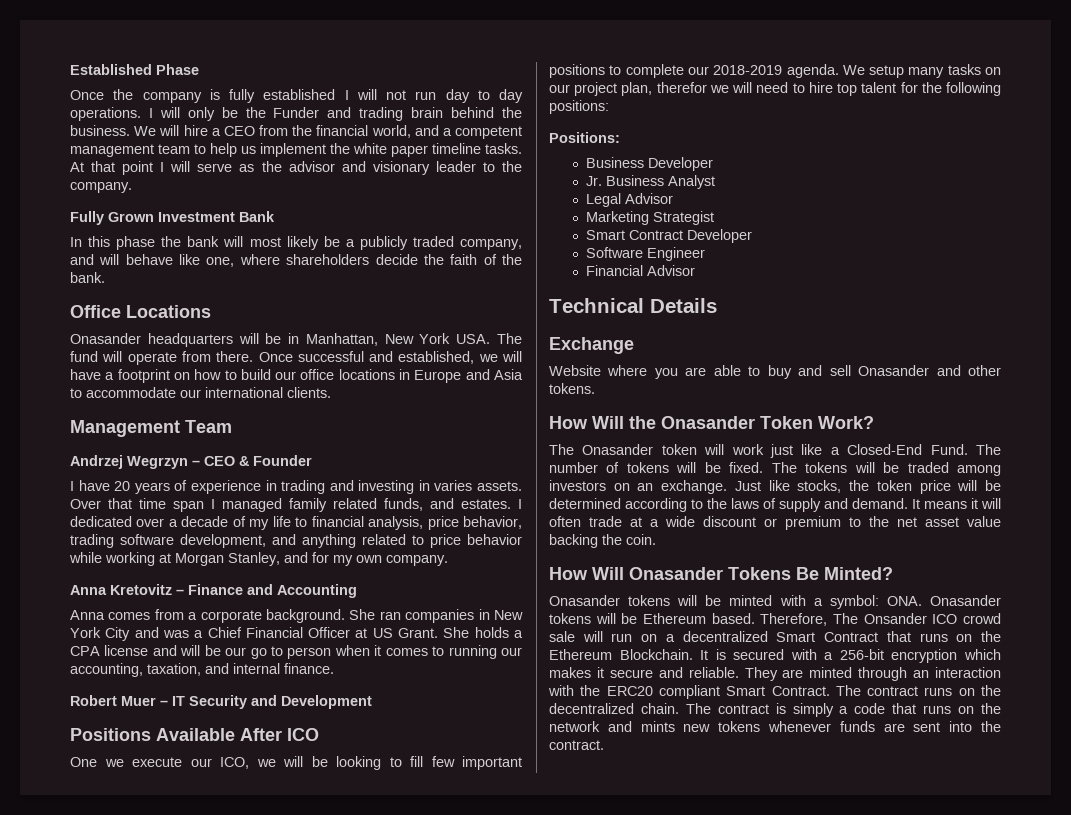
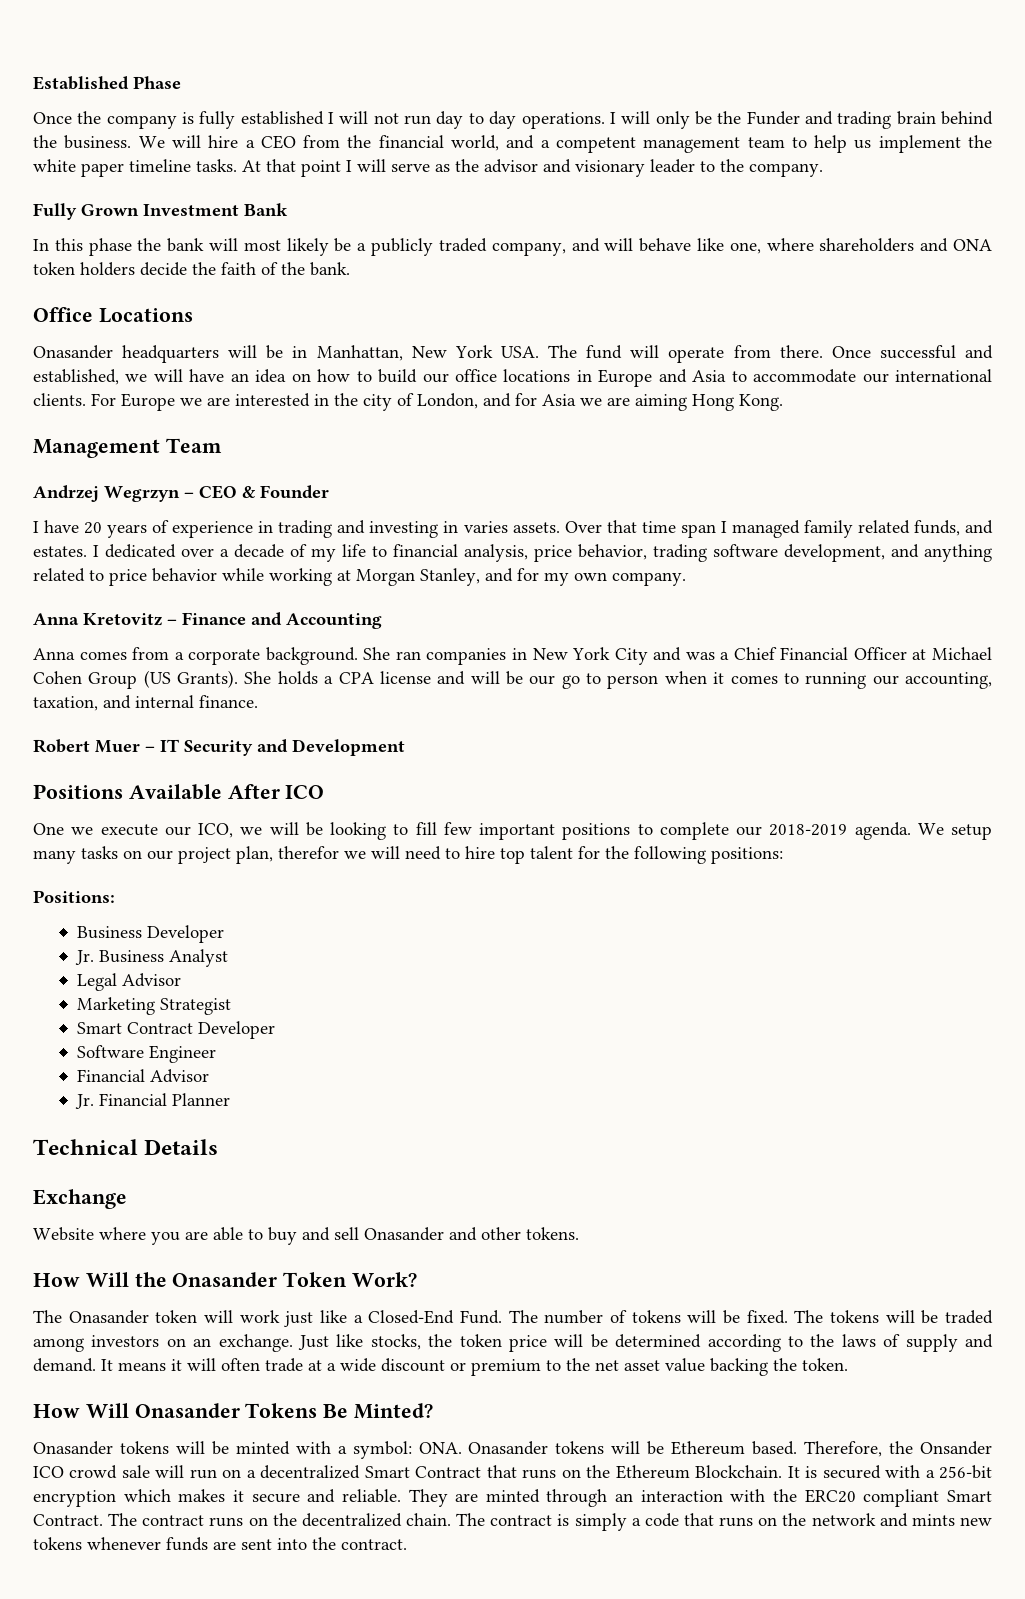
- In this phase the bank will most likely be a publicly traded company, and will behave like one, where shareholders decide the faith of the bank.
+ In this phase the bank will most likely be a publicly traded company, and will behave like one, where shareholders and ONA token holders decide the faith of the bank.
- Once successful and established, we will have a footprint on how to build our office locations in Europe and Asia to accommodate our international clients.
+ Once successful and established, we will have an idea on how to build our office locations in Europe and Asia to accommodate our international clients. For Europe we are interested in the city of London, and for Asia we are aiming Hong Kong.
- She ran companies in New York City and was a Chief Financial Officer at US Grant.
+ She ran companies in New York City and was a Chief Financial Officer at Michael Cohen Group (US Grants).
+ Jr. Financial Planner
- It means it will often trade at a wide discount or premium to the net asset value backing the coin.
+ It means it will often trade at a wide discount or premium to the net asset value backing the token.
- Therefore, The Onsander ICO crowd sale will run on a decentralized Smart Contract that runs on the Ethereum Blockchain.
+ Therefore, the Onsander ICO crowd sale will run on a decentralized Smart Contract that runs on the Ethereum Blockchain.

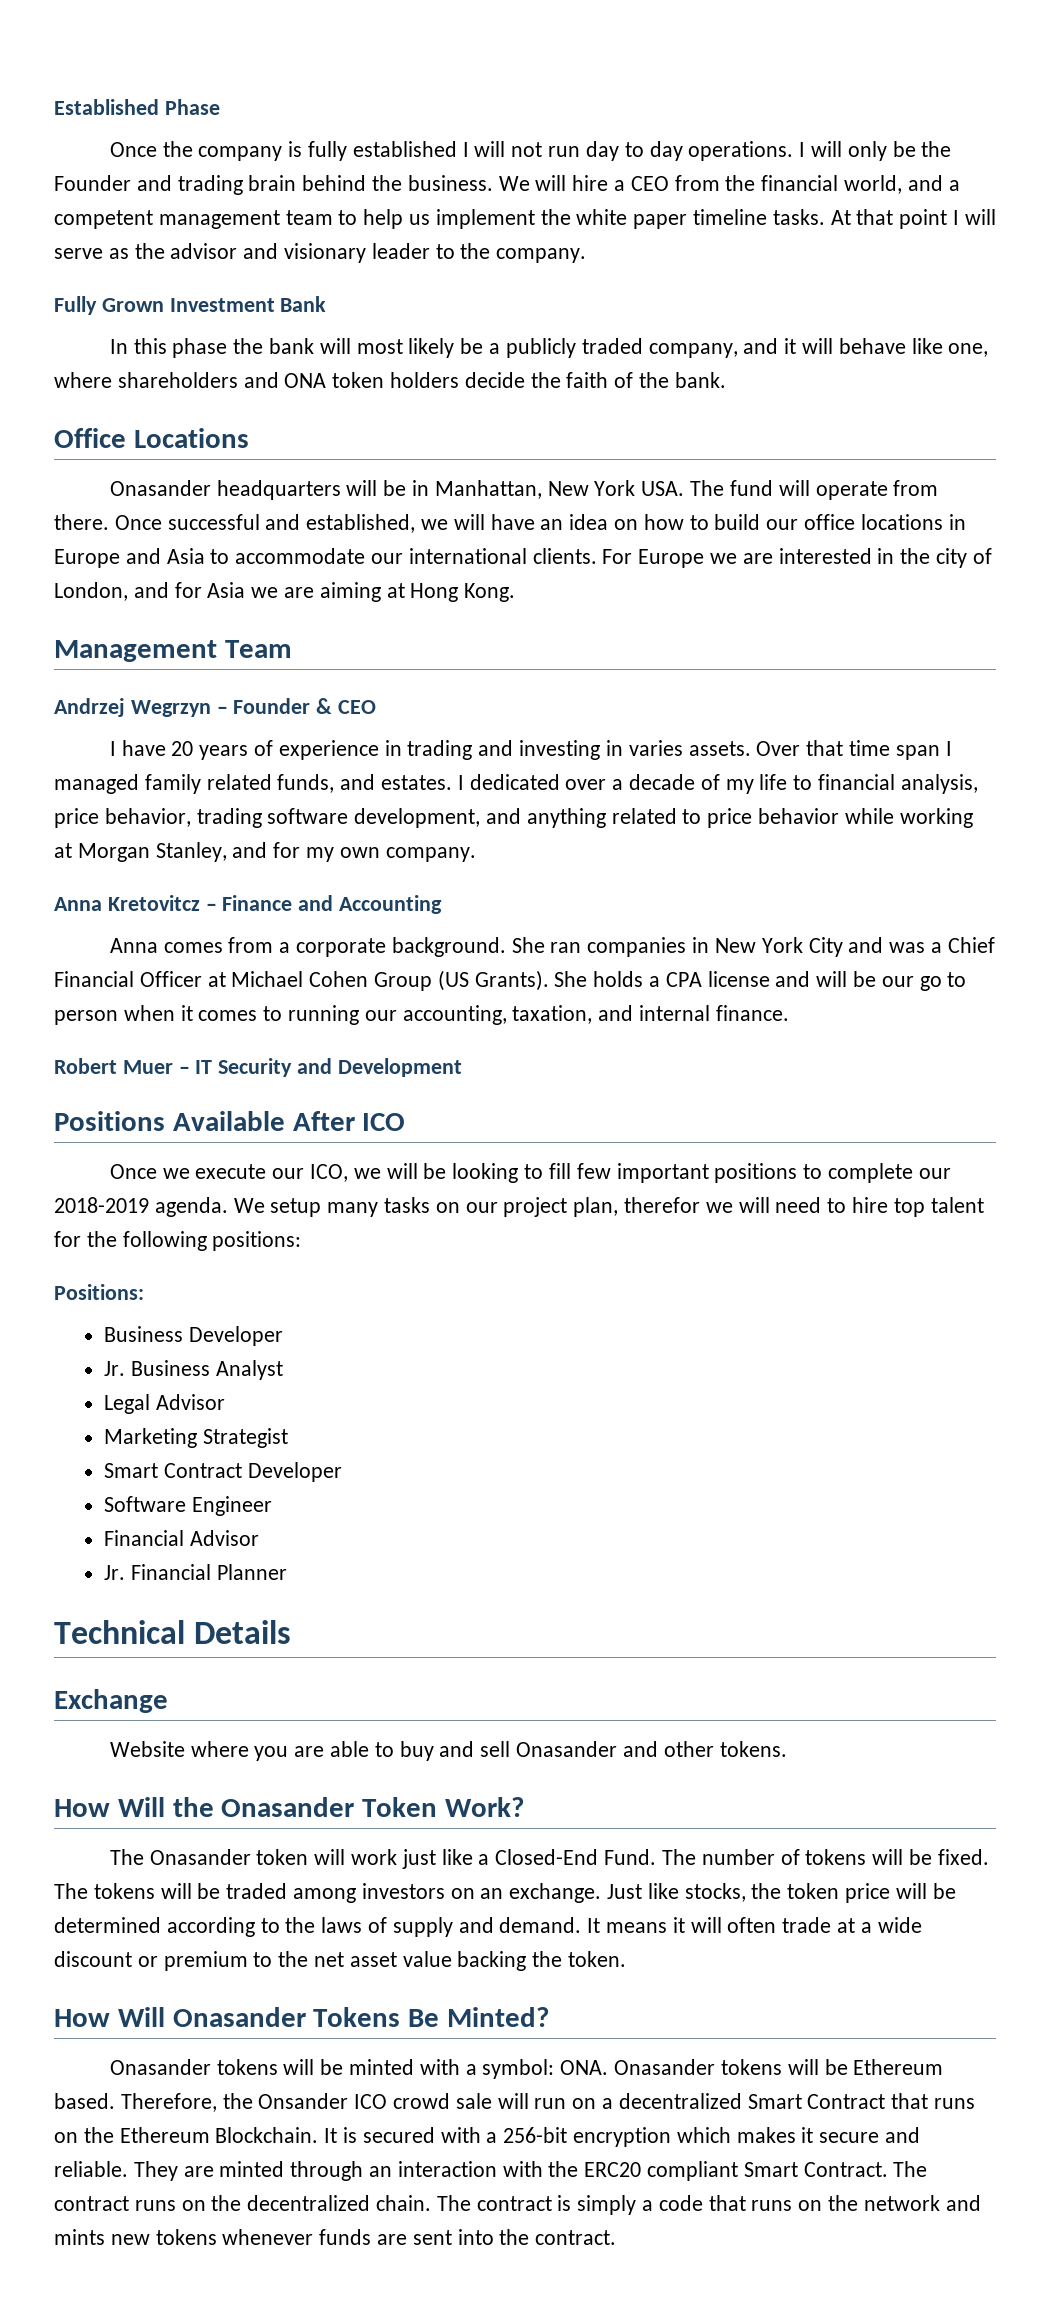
- I will only be the Funder and trading brain behind the business.
+ I will only be the Founder and trading brain behind the business.
- In this phase the bank will most likely be a publicly traded company, and will behave like one, where shareholders and ONA token holders decide the faith of the bank.
+ In this phase the bank will most likely be a publicly traded company, and it will behave like one, where shareholders and ONA token holders decide the faith of the bank.
- For Europe we are interested in the city of London, and for Asia we are aiming Hong Kong.
+ For Europe we are interested in the city of London, and for Asia we are aiming at Hong Kong.
- Andrzej Wegrzyn – CEO & Founder
+ Andrzej Wegrzyn – Founder & CEO
- Anna Kretovitz – Finance and Accounting
+ Anna Kretovitcz – Finance and Accounting
- One we execute our ICO, we will be looking to fill few important positions to complete our 2018-2019 agenda.
+ Once we execute our ICO, we will be looking to fill few important positions to complete our 2018-2019 agenda.

